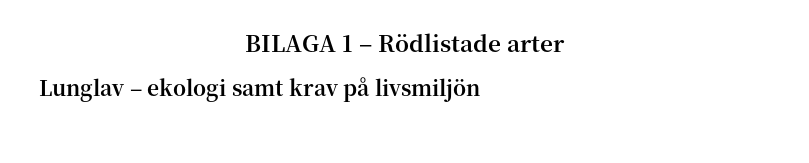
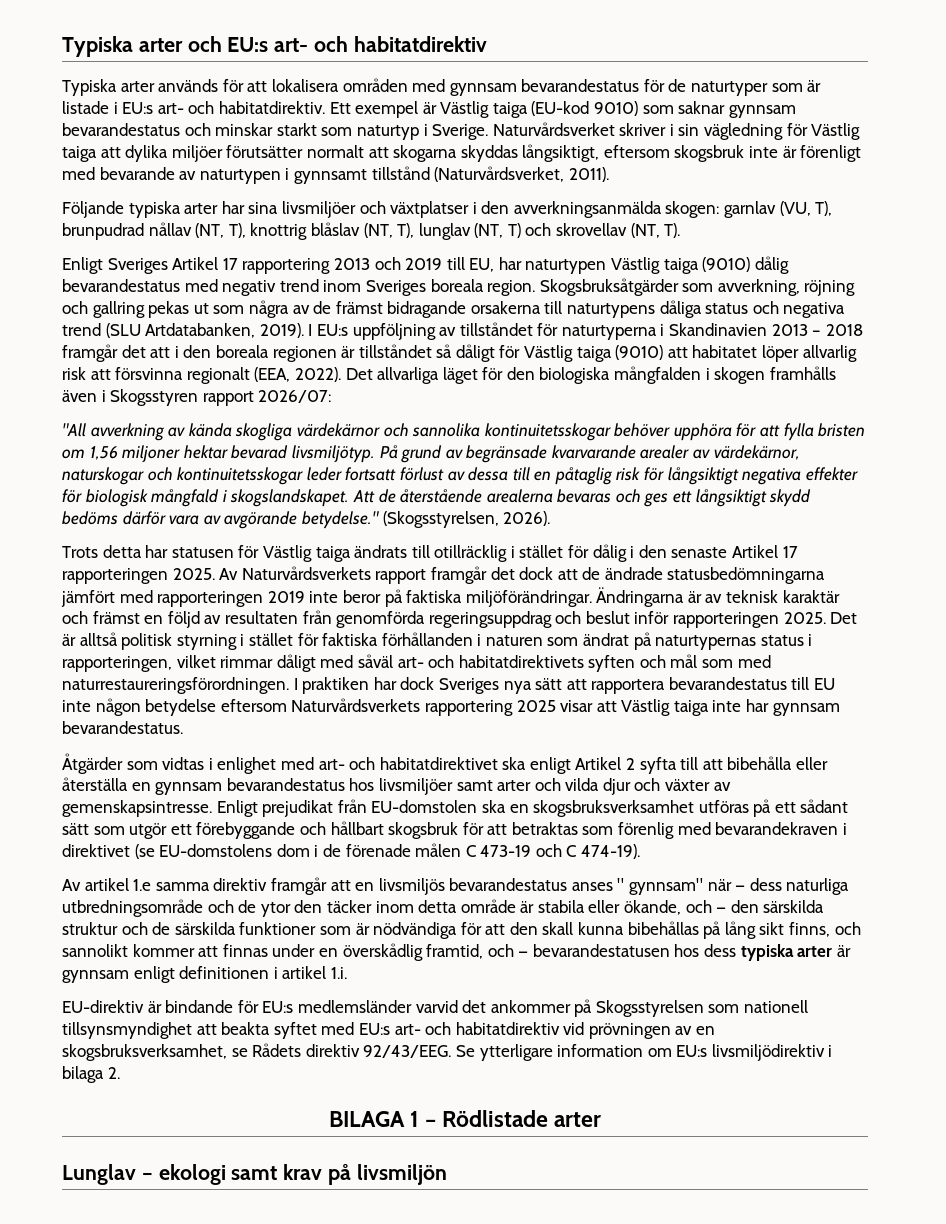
+ Typiska arter och EU:s art- och habitatdirektiv
+ Typiska arter används för att lokalisera områden med gynnsam bevarandestatus för de naturtyper som är listade i EU:s art- och habitatdirektiv. Ett exempel är Västlig taiga (EU-kod 9010) som saknar gynnsam bevarandestatus och minskar starkt som naturtyp i Sverige. Naturvårdsverket skriver i sin vägledning för Västlig taiga att dylika miljöer förutsätter normalt att skogarna skyddas långsiktigt, eftersom skogsbruk inte är förenligt med bevarande av naturtypen i gynnsamt tillstånd (Naturvårdsverket, 2011).
+ Följande typiska arter har sina livsmiljöer och växtplatser i den avverkningsanmälda skogen: garnlav (VU, T), brunpudrad nållav (NT, T), knottrig blåslav (NT, T), lunglav (NT, T) och skrovellav (NT, T).
+ Enligt Sveriges Artikel 17 rapportering 2013 och 2019 till EU, har naturtypen Västlig taiga (9010) dålig bevarandestatus med negativ trend inom Sveriges boreala region. Skogsbruksåtgärder som avverkning, röjning och gallring pekas ut som några av de främst bidragande orsakerna till naturtypens dåliga status och negativa trend (SLU Artdatabanken, 2019). I EU:s uppföljning av tillståndet för naturtyperna i Skandinavien 2013 – 2018 framgår det att i den boreala regionen är tillståndet så dåligt för Västlig taiga (9010) att habitatet löper allvarlig risk att försvinna regionalt (EEA, 2022). Det allvarliga läget för den biologiska mångfalden i skogen framhålls även i Skogsstyren rapport 2026/07:
+ "All avverkning av kända skogliga värdekärnor och sannolika kontinuitetsskogar behöver upphöra för att fylla bristen om 1,56 miljoner hektar bevarad livsmiljötyp. På grund av begränsade kvarvarande arealer av värdekärnor, naturskogar och kontinuitetsskogar leder fortsatt förlust av dessa till en påtaglig risk för långsiktigt negativa effekter för biologisk mångfald i skogslandskapet. Att de återstående arealerna bevaras och ges ett långsiktigt skydd bedöms därför vara av avgörande betydelse." (Skogsstyrelsen, 2026).
+ Trots detta har statusen för Västlig taiga ändrats till otillräcklig i stället för dålig i den senaste Artikel 17 rapporteringen 2025. Av Naturvårdsverkets rapport framgår det dock att de ändrade statusbedömningarna jämfört med rapporteringen 2019 inte beror på faktiska miljöförändringar. Ändringarna är av teknisk karaktär och främst en följd av resultaten från genomförda regeringsuppdrag och beslut inför rapporteringen 2025. Det är alltså politisk styrning i stället för faktiska förhållanden i naturen som ändrat på naturtypernas status i rapporteringen, vilket rimmar dåligt med såväl art- och habitatdirektivets syften och mål som med naturrestaureringsförordningen. I praktiken har dock Sveriges nya sätt att rapportera bevarandestatus till EU inte någon betydelse eftersom Naturvårdsverkets rapportering 2025 visar att Västlig taiga inte har gynnsam bevarandestatus.
+ Åtgärder som vidtas i enlighet med art- och habitatdirektivet ska enligt Artikel 2 syfta till att bibehålla eller återställa en gynnsam bevarandestatus hos livsmiljöer samt arter och vilda djur och växter av gemenskapsintresse. Enligt prejudikat från EU-domstolen ska en skogsbruksverksamhet utföras på ett sådant sätt som utgör ett förebyggande och hållbart skogsbruk för att betraktas som förenlig med bevarandekraven i direktivet (se EU-domstolens dom i de förenade målen C 473-19 och C 474-19).
+ Av artikel 1.e samma direktiv framgår att en livsmiljös bevarandestatus anses " gynnsam" när — dess naturliga utbredningsområde och de ytor den täcker inom detta område är stabila eller ökande, och — den särskilda struktur och de särskilda funktioner som är nödvändiga för att den skall kunna bibehållas på lång sikt finns, och sannolikt kommer att finnas under en överskådlig framtid, och — bevarandestatusen hos dess typiska arter är gynnsam enligt definitionen i artikel 1.i.
+ EU-direktiv är bindande för EU:s medlemsländer varvid det ankommer på Skogsstyrelsen som nationell tillsynsmyndighet att beakta syftet med EU:s art- och habitatdirektiv vid prövningen av en skogsbruksverksamhet, se Rådets direktiv 92/43/EEG. Se ytterligare information om EU:s livsmiljödirektiv i bilaga 2.

